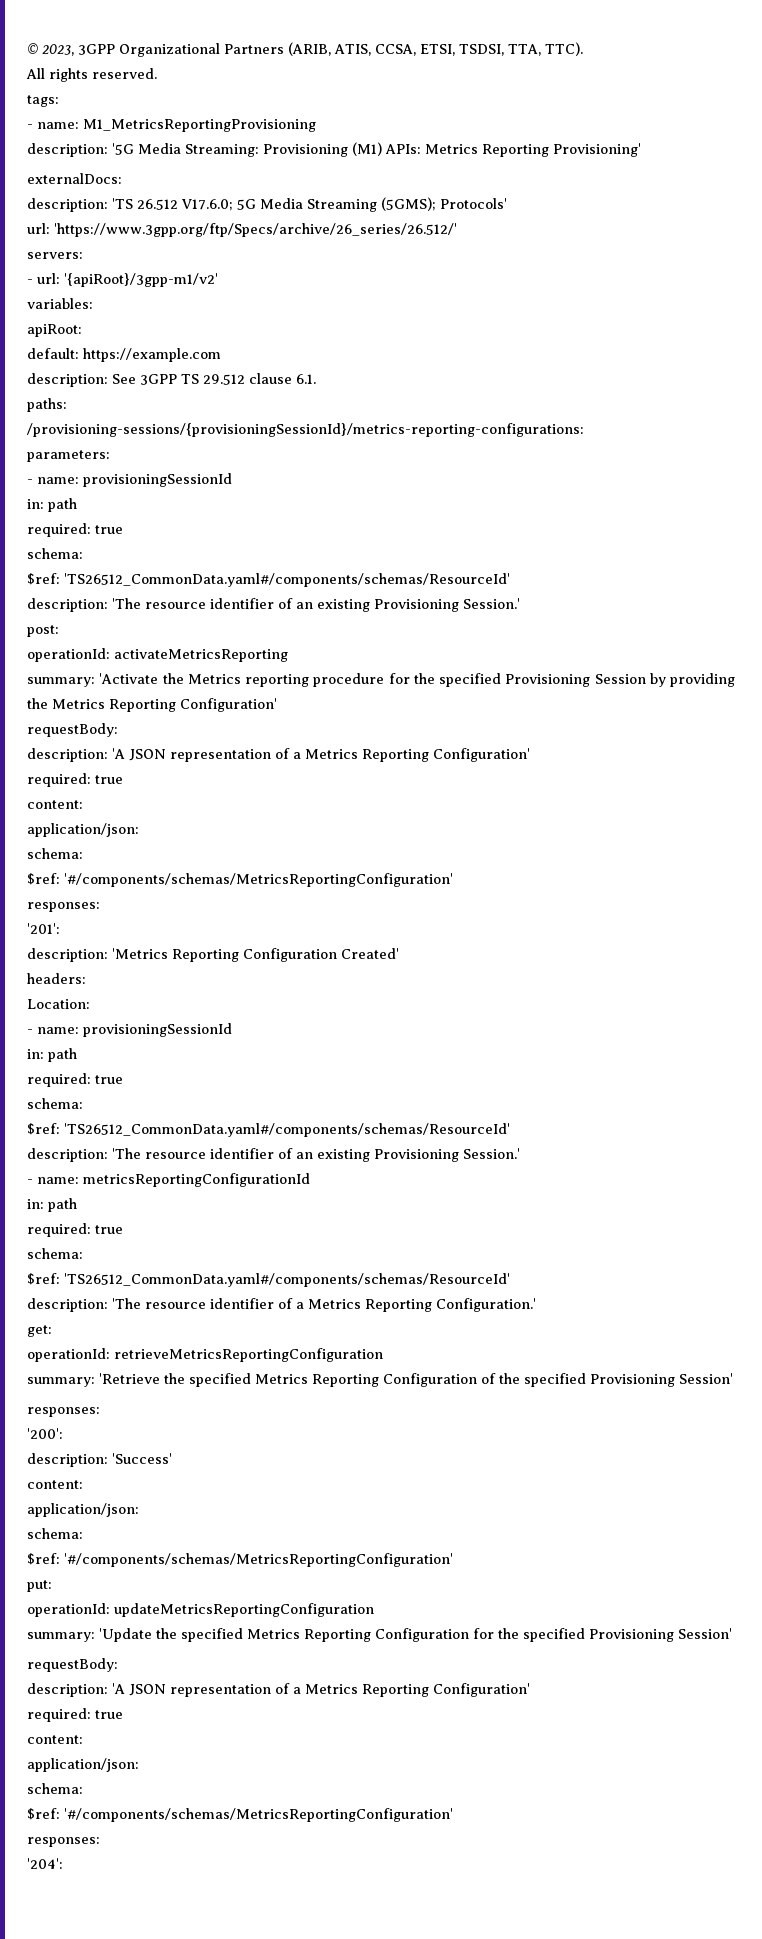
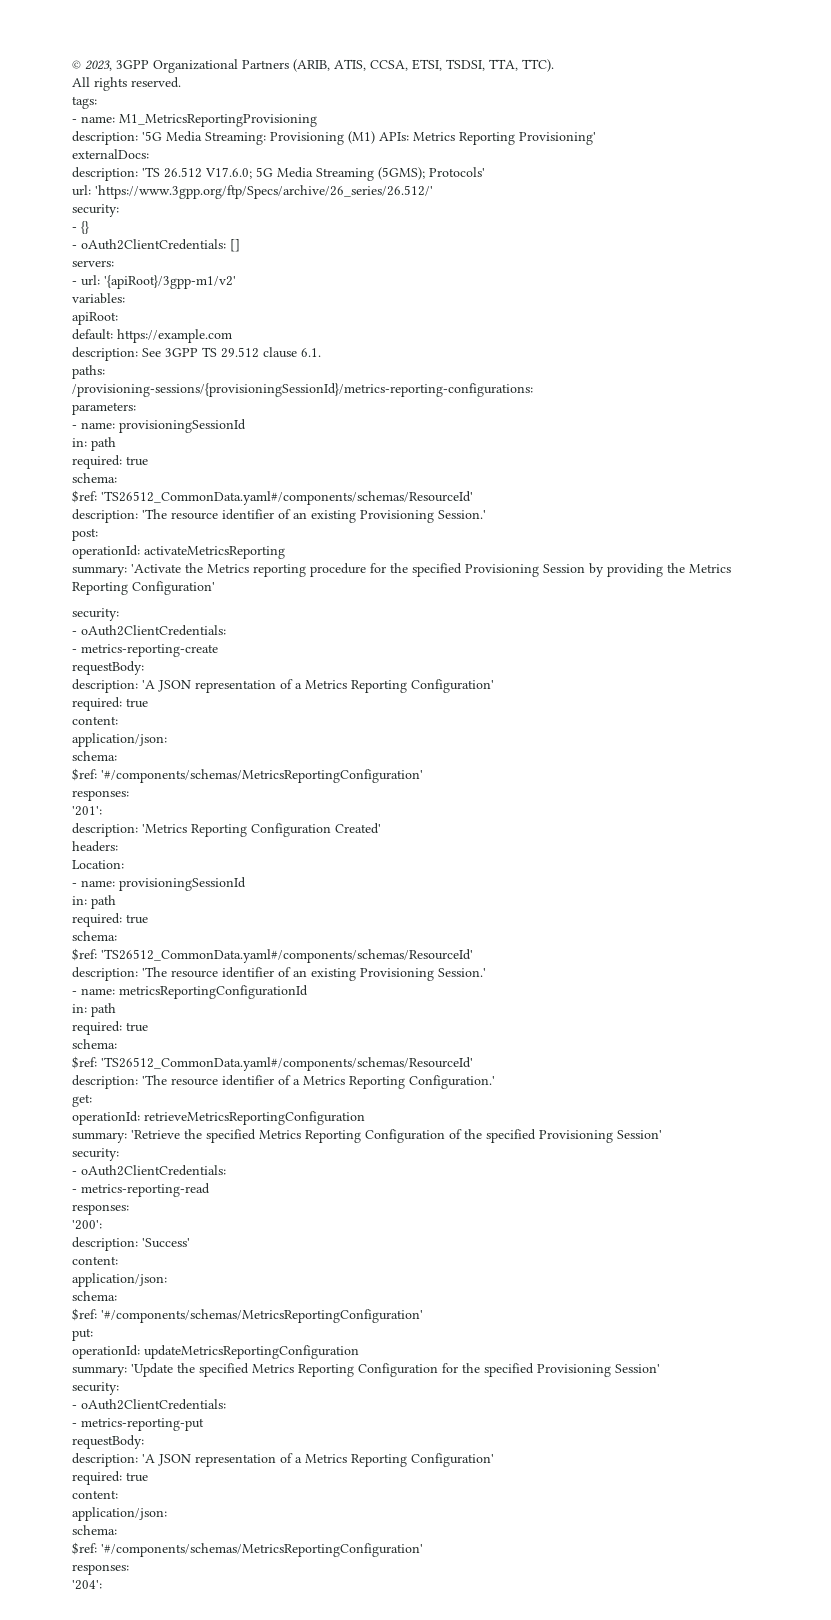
  url: 'https://www.3gpp.org/ftp/Specs/archive/26_series/26.512/'
+ security:
+ - {}
+ - oAuth2ClientCredentials: []
  summary: 'Activate the Metrics reporting procedure for the specified Provisioning Session by providing the Metrics Reporting Configuration'
+ security:
+ - oAuth2ClientCredentials:
+ - metrics-reporting-create
  summary: 'Retrieve the specified Metrics Reporting Configuration of the specified Provisioning Session'
+ security:
+ - oAuth2ClientCredentials:
+ - metrics-reporting-read
  summary: 'Update the specified Metrics Reporting Configuration for the specified Provisioning Session'
+ security:
+ - oAuth2ClientCredentials:
+ - metrics-reporting-put

